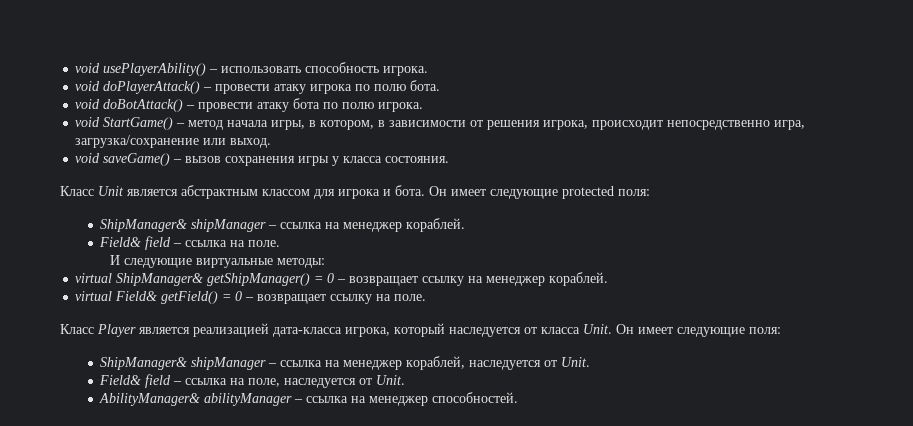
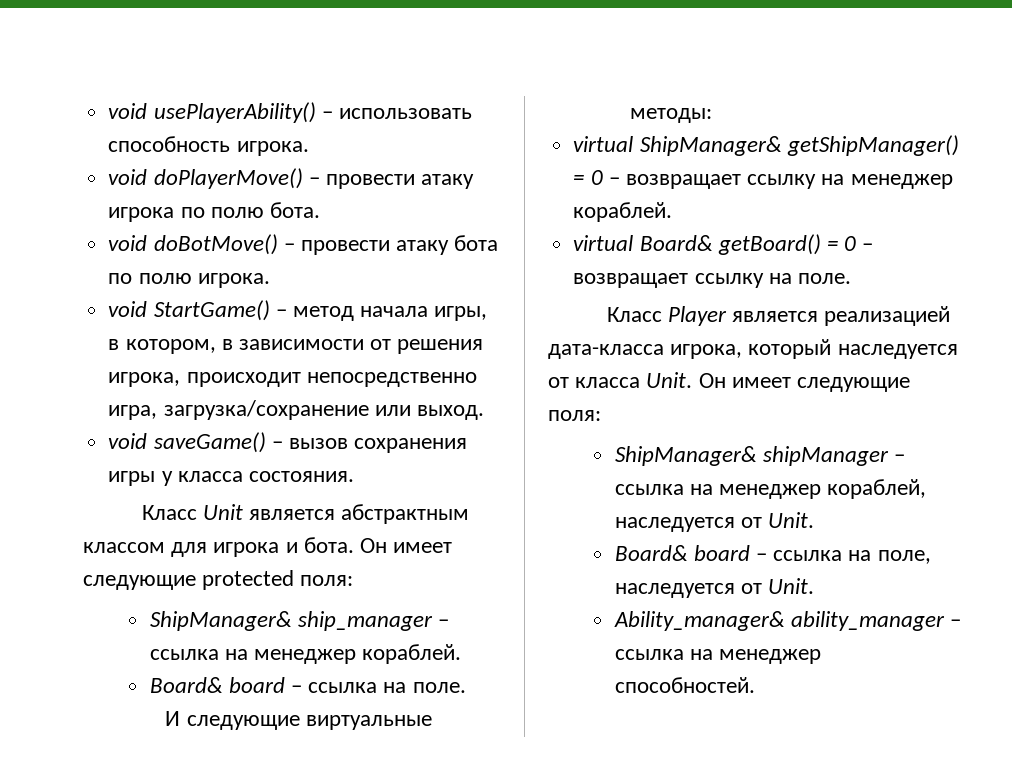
- void doPlayerAttack() – провести атаку игрока по полю бота.
+ void doPlayerMove() – провести атаку игрока по полю бота.
- void doBotAttack() – провести атаку бота по полю игрока.
+ void doBotMove() – провести атаку бота по полю игрока.
- ShipManager& shipManager – ссылка на менеджер кораблей.
+ ShipManager& ship_manager – ссылка на менеджер кораблей.
- Field& field – ссылка на поле.
+ Board& board – ссылка на поле.
- virtual Field& getField() = 0 – возвращает ссылку на поле.
+ virtual Board& getBoard() = 0 – возвращает ссылку на поле.
- Field& field – ссылка на поле, наследуется от Unit.
+ Board& board – ссылка на поле, наследуется от Unit.
- AbilityManager& abilityManager – ссылка на менеджер способностей.
+ Ability_manager& ability_manager – ссылка на менеджер способностей.

